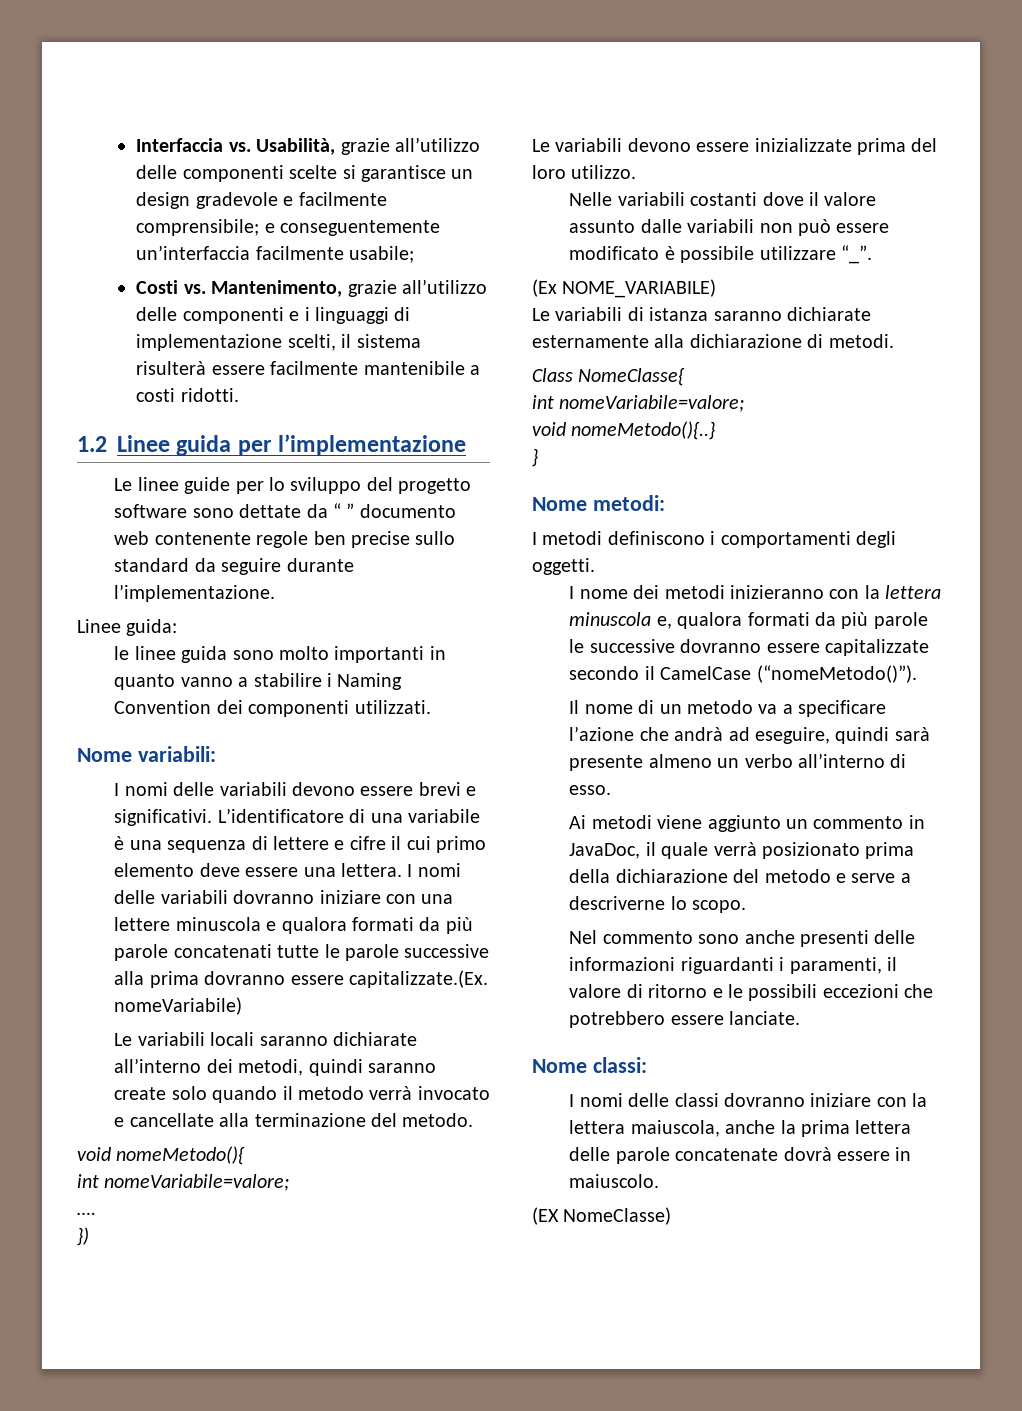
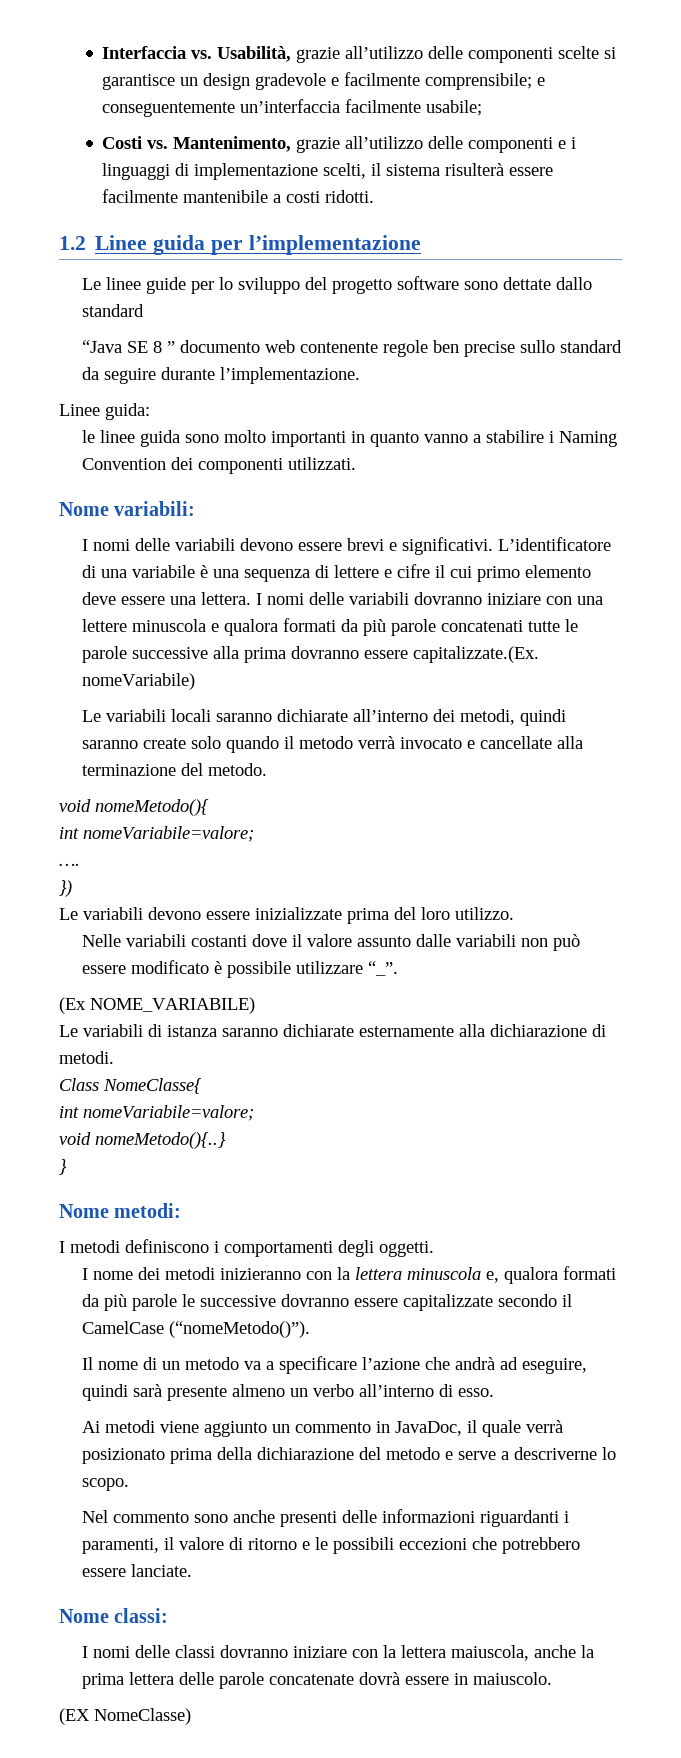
- Le linee guide per lo sviluppo del progetto software sono dettate da “ ” documento web contenente regole ben precise sullo standard da seguire durante l’implementazione.
+ Le linee guide per lo sviluppo del progetto software sono dettate dallo standard
+ “Java SE 8 ” documento web contenente regole ben precise sullo standard da seguire durante l’implementazione.

